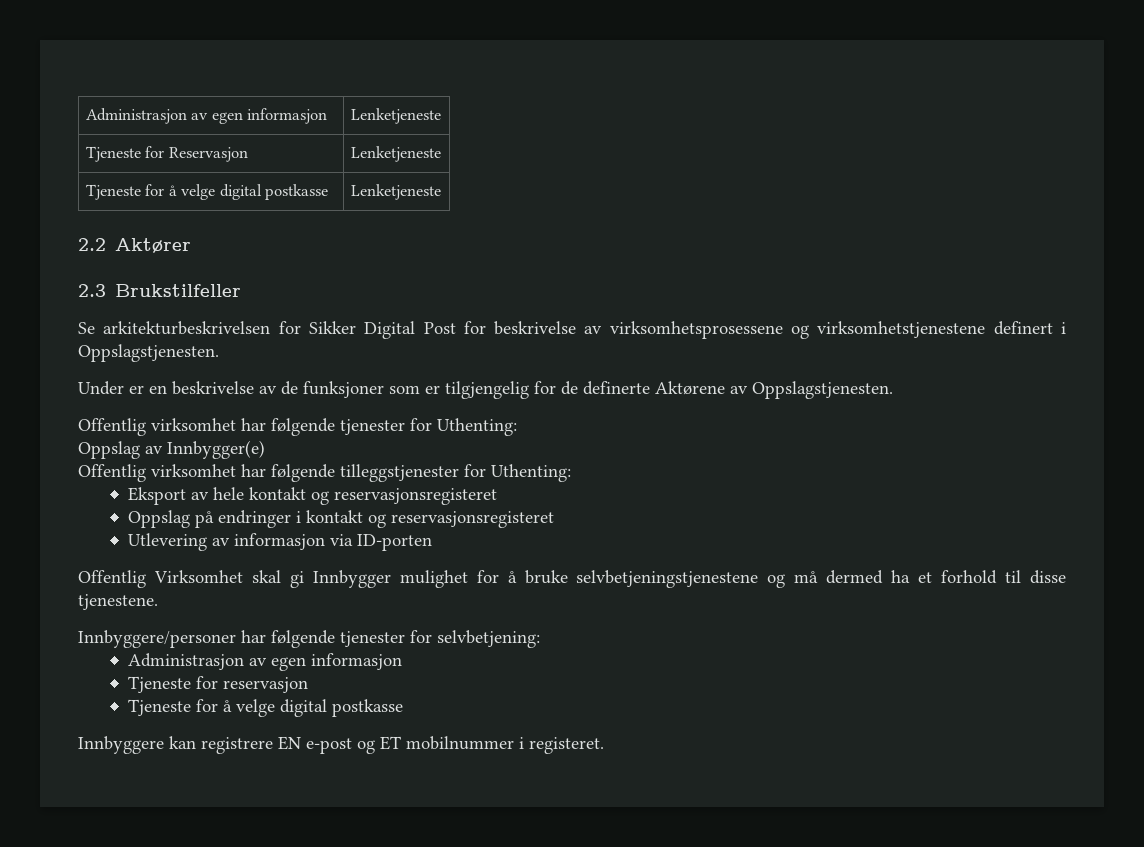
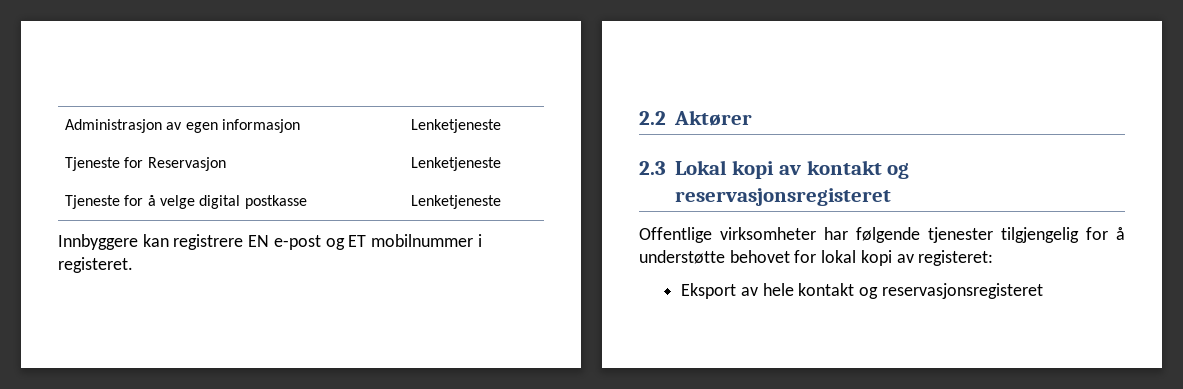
- 2.2 Aktører
- 2.3 Brukstilfeller
- Se arkitekturbeskrivelsen for Sikker Digital Post for beskrivelse av virksomhetsprosessene og virksomhetstjenestene definert i Oppslagstjenesten.
- Under er en beskrivelse av de funksjoner som er tilgjengelig for de definerte Aktørene av Oppslagstjenesten.
- Offentlig virksomhet har følgende tjenester for Uthenting:
- Oppslag av Innbygger(e)
- Offentlig virksomhet har følgende tilleggstjenester for Uthenting:
- Eksport av hele kontakt og reservasjonsregisteret
- Oppslag på endringer i kontakt og reservasjonsregisteret
- Utlevering av informasjon via ID-porten
- Offentlig Virksomhet skal gi Innbygger mulighet for å bruke selvbetjeningstjenestene og må dermed ha et forhold til disse tjenestene.
- Innbyggere/personer har følgende tjenester for selvbetjening:
- Administrasjon av egen informasjon
- Tjeneste for reservasjon
- Tjeneste for å velge digital postkasse
+ 2.2 Aktører
+ 2.3 Lokal kopi av kontakt og reservasjonsregisteret
+ Offentlige virksomheter har følgende tjenester tilgjengelig for å understøtte behovet for lokal kopi av registeret:
+ Eksport av hele kontakt og reservasjonsregisteret

